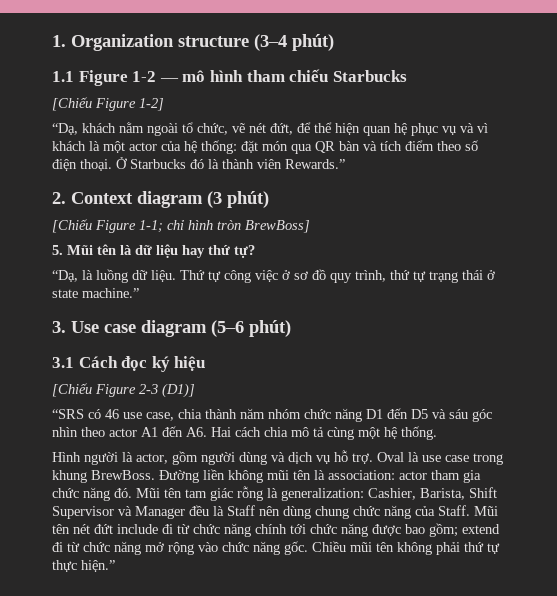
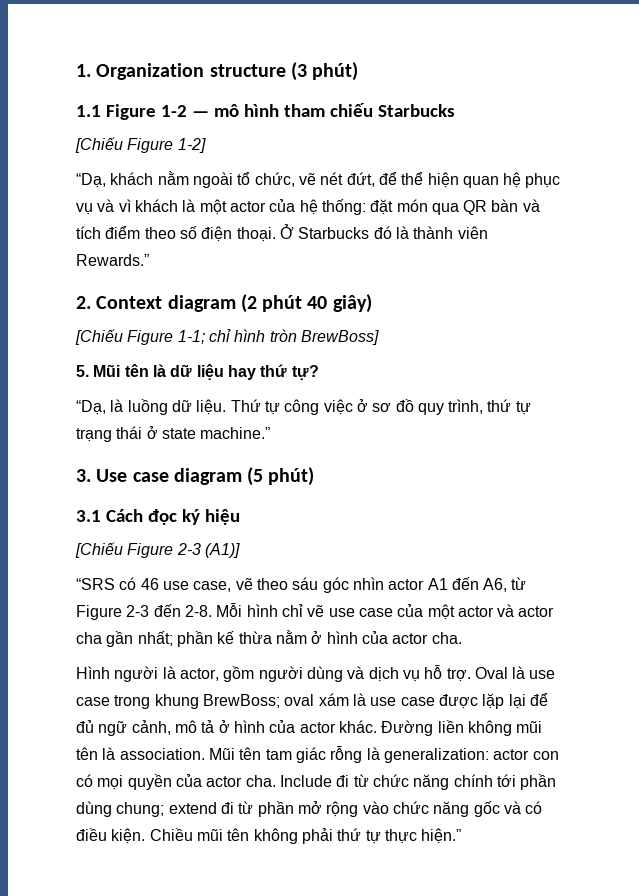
- 1. Organization structure (3–4 phút)
+ 1. Organization structure (3 phút)
- 2. Context diagram (3 phút)
+ 2. Context diagram (2 phút 40 giây)
- 3. Use case diagram (5–6 phút)
+ 3. Use case diagram (5 phút)
- [Chiếu Figure 2-3 (D1)]
+ [Chiếu Figure 2-3 (A1)]
- “SRS có 46 use case, chia thành năm nhóm chức năng D1 đến D5 và sáu góc nhìn theo actor A1 đến A6. Hai cách chia mô tả cùng một hệ thống.
+ “SRS có 46 use case, vẽ theo sáu góc nhìn actor A1 đến A6, từ Figure 2-3 đến 2-8. Mỗi hình chỉ vẽ use case của một actor và actor cha gần nhất; phần kế thừa nằm ở hình của actor cha.
- Oval là use case trong khung BrewBoss.
+ Oval là use case trong khung BrewBoss; oval xám là use case được lặp lại để đủ ngữ cảnh, mô tả ở hình của actor khác.
- Đường liền không mũi tên là association: actor tham gia chức năng đó.
+ Đường liền không mũi tên là association.
- Mũi tên tam giác rỗng là generalization: Cashier, Barista, Shift Supervisor và Manager đều là Staff nên dùng chung chức năng của Staff. Mũi tên nét đứt include đi từ chức năng chính tới chức năng được bao gồm; extend đi từ chức năng mở rộng vào chức năng gốc.
+ Mũi tên tam giác rỗng là generalization: actor con có mọi quyền của actor cha. Include đi từ chức năng chính tới phần dùng chung; extend đi từ phần mở rộng vào chức năng gốc và có điều kiện.

